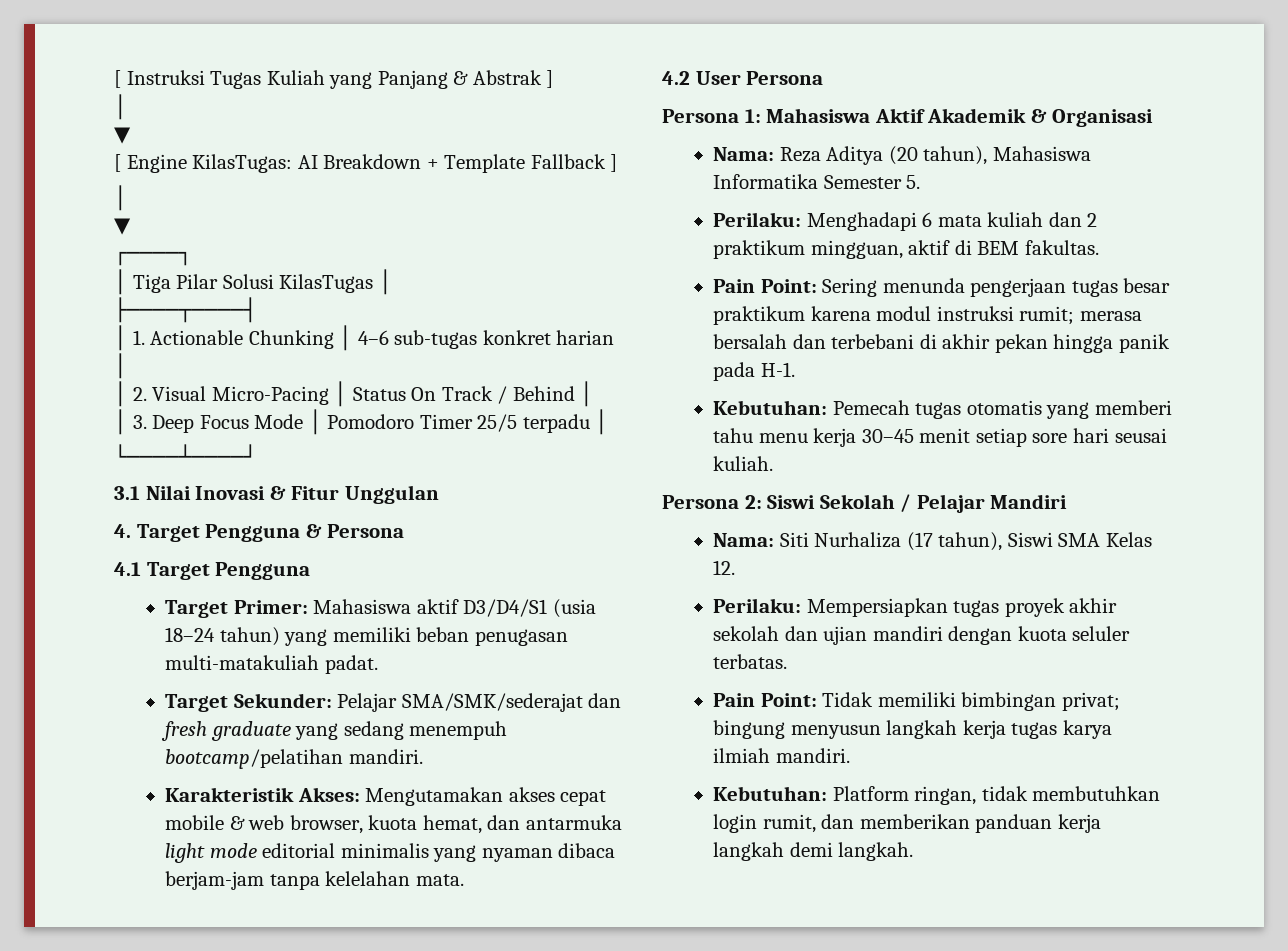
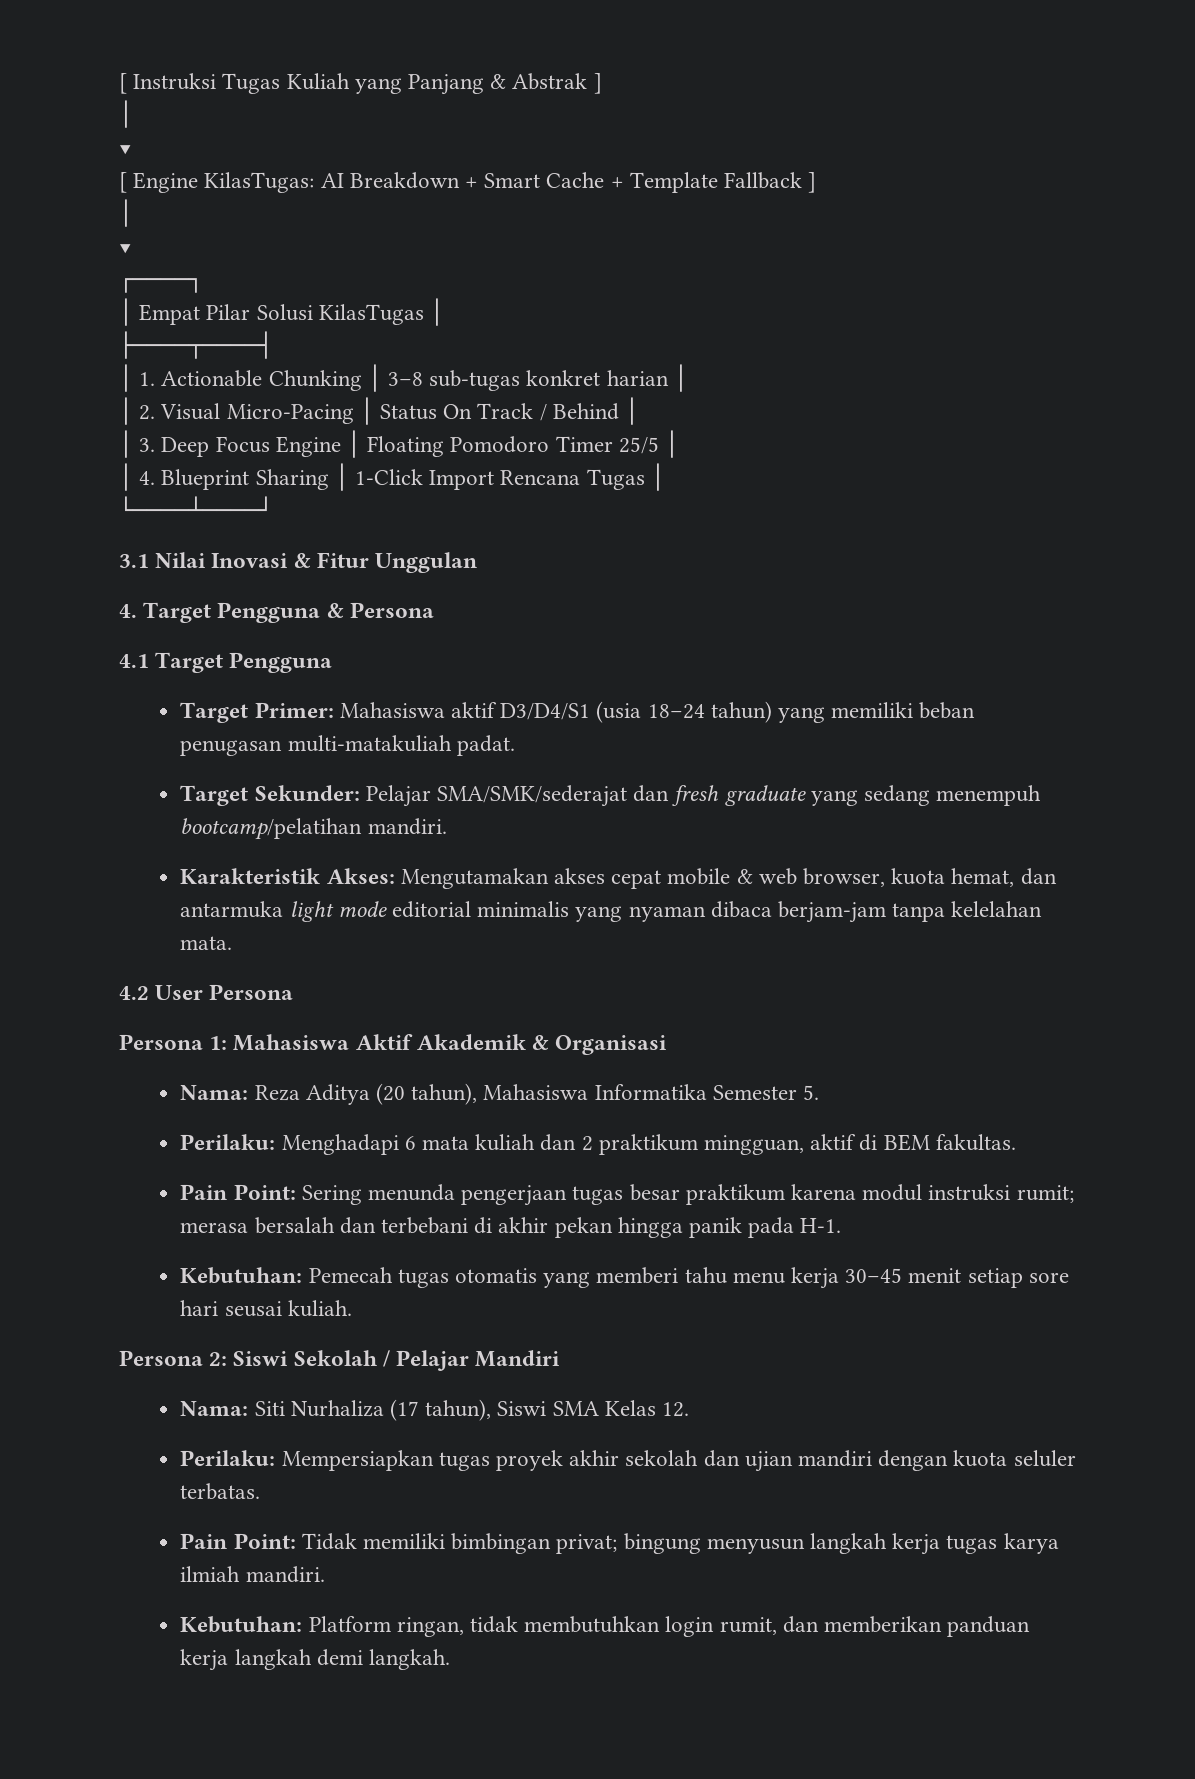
- [ Engine KilasTugas: AI Breakdown + Template Fallback ]
+ [ Engine KilasTugas: AI Breakdown + Smart Cache + Template Fallback ]
- │ Tiga Pilar Solusi KilasTugas │
+ │ Empat Pilar Solusi KilasTugas │
- │ 1. Actionable Chunking │ 4–6 sub-tugas konkret harian │
+ │ 1. Actionable Chunking │ 3–8 sub-tugas konkret harian │
- │ 3. Deep Focus Mode │ Pomodoro Timer 25/5 terpadu │
+ │ 3. Deep Focus Engine │ Floating Pomodoro Timer 25/5 │
+ │ 4. Blueprint Sharing │ 1-Click Import Rencana Tugas │

